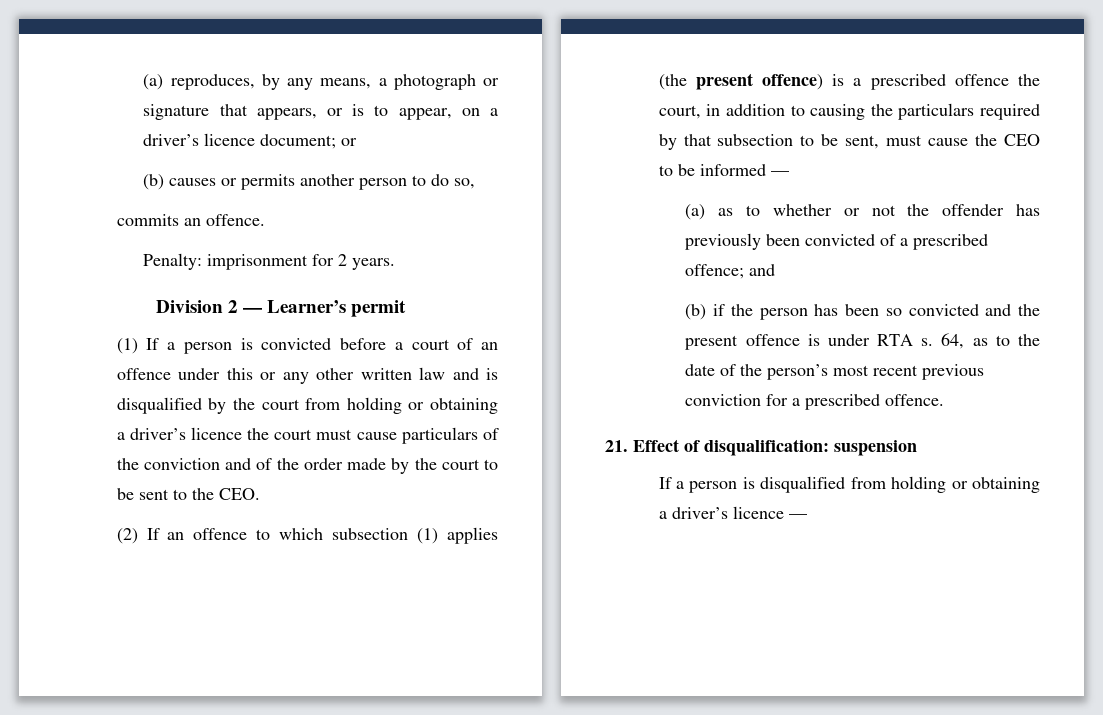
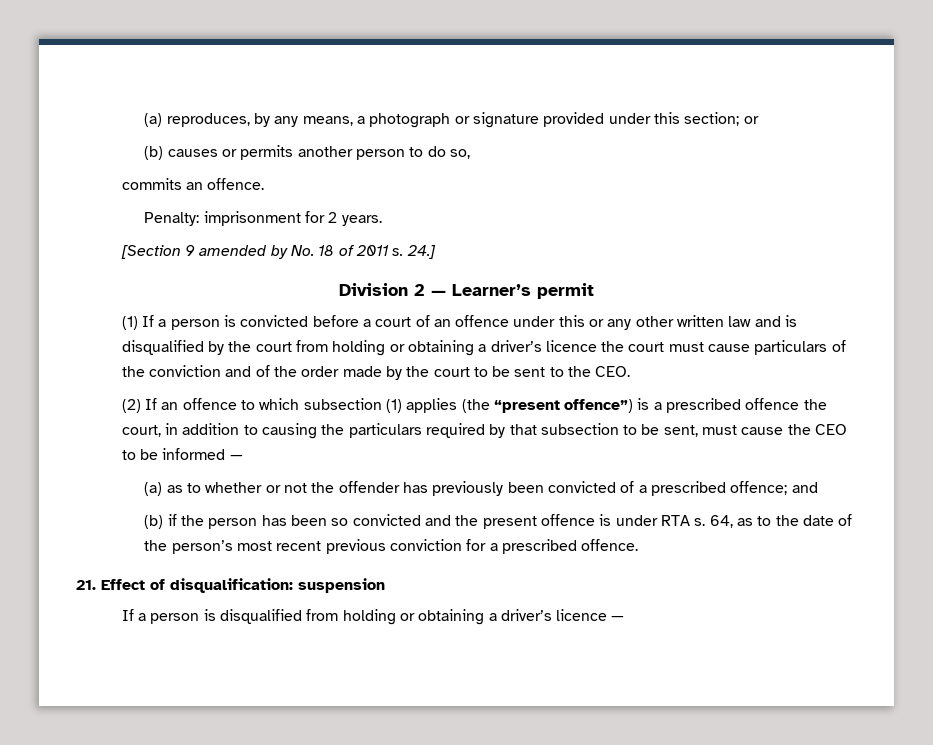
- (a) reproduces, by any means, a photograph or signature that appears, or is to appear, on a driver’s licence document; or
+ (a) reproduces, by any means, a photograph or signature provided under this section; or
+ [Section 9 amended by No. 18 of 2011 s. 24.]
- (2) If an offence to which subsection (1) applies (the present offence) is a prescribed offence the court, in addition to causing the particulars required by that subsection to be sent, must cause the CEO to be informed —
+ (2) If an offence to which subsection (1) applies (the “present offence”) is a prescribed offence the court, in addition to causing the particulars required by that subsection to be sent, must cause the CEO to be informed —

